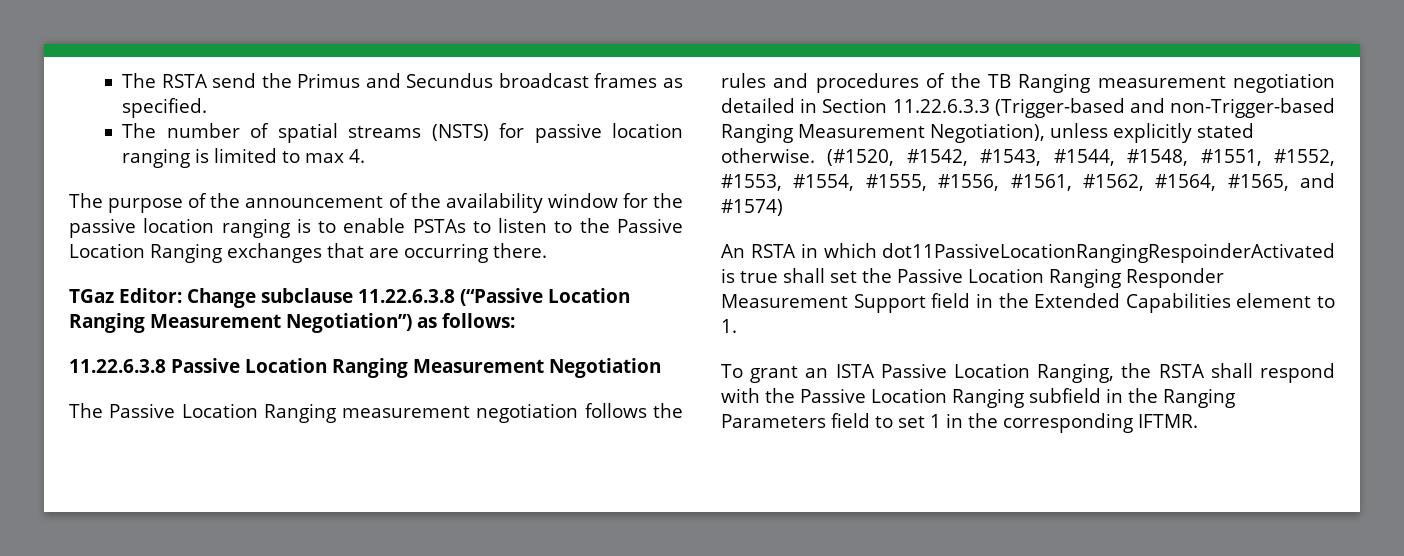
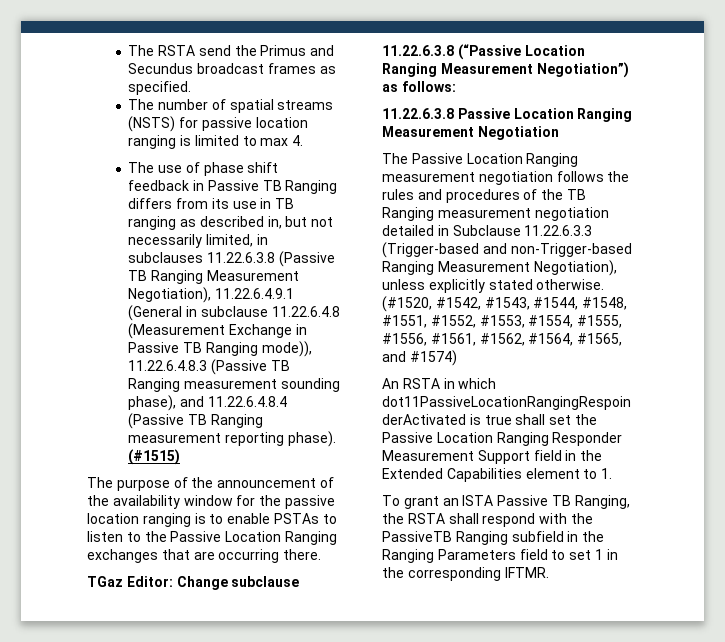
+ The use of phase shift feedback in Passive TB Ranging differs from its use in TB ranging as described in, but not necessarily limited, in subclauses 11.22.6.3.8 (Passive TB Ranging Measurement Negotiation), 11.22.6.4.9.1 (General in subclause 11.22.6.4.8 (Measurement Exchange in Passive TB Ranging mode)), 11.22.6.4.8.3 (Passive TB Ranging measurement sounding phase), and 11.22.6.4.8.4 (Passive TB Ranging measurement reporting phase). (#1515)
- The Passive Location Ranging measurement negotiation follows the rules and procedures of the TB Ranging measurement negotiation detailed in Section 11.22.6.3.3 (Trigger-based and non-Trigger-based Ranging Measurement Negotiation), unless explicitly stated otherwise.
+ The Passive Location Ranging measurement negotiation follows the rules and procedures of the TB Ranging measurement negotiation detailed in Subclause 11.22.6.3.3 (Trigger-based and non-Trigger-based Ranging Measurement Negotiation), unless explicitly stated otherwise.
- To grant an ISTA Passive Location Ranging, the RSTA shall respond with the Passive Location Ranging subfield in the Ranging Parameters field to set 1 in the corresponding IFTMR.
+ To grant an ISTA Passive TB Ranging, the RSTA shall respond with the PassiveTB Ranging subfield in the Ranging Parameters field to set 1 in the corresponding IFTMR.

